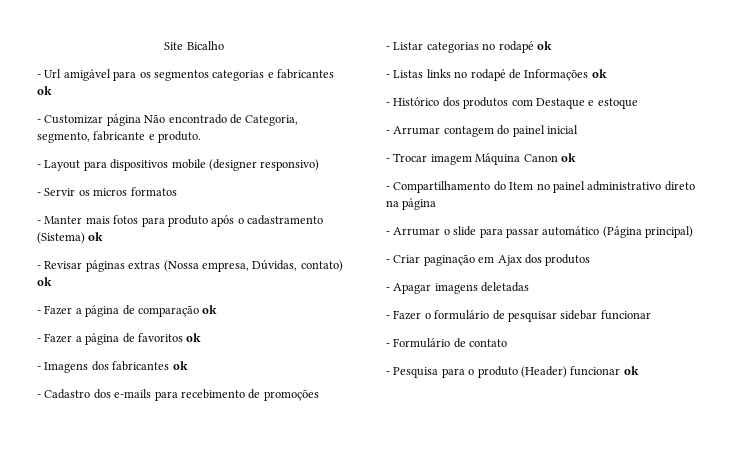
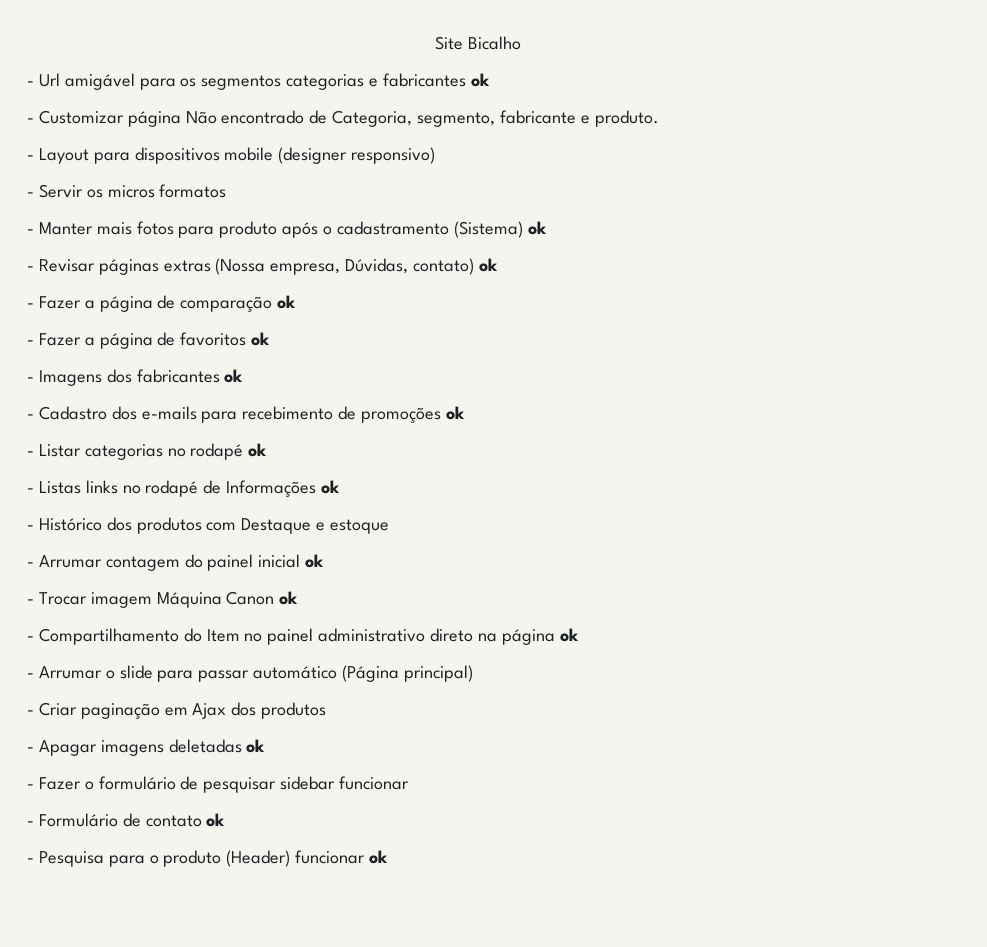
- - Cadastro dos e-mails para recebimento de promoções
+ - Cadastro dos e-mails para recebimento de promoções ok
- - Arrumar contagem do painel inicial
+ - Arrumar contagem do painel inicial ok
- - Compartilhamento do Item no painel administrativo direto na página
+ - Compartilhamento do Item no painel administrativo direto na página ok
- - Apagar imagens deletadas
+ - Apagar imagens deletadas ok
- - Formulário de contato
+ - Formulário de contato ok

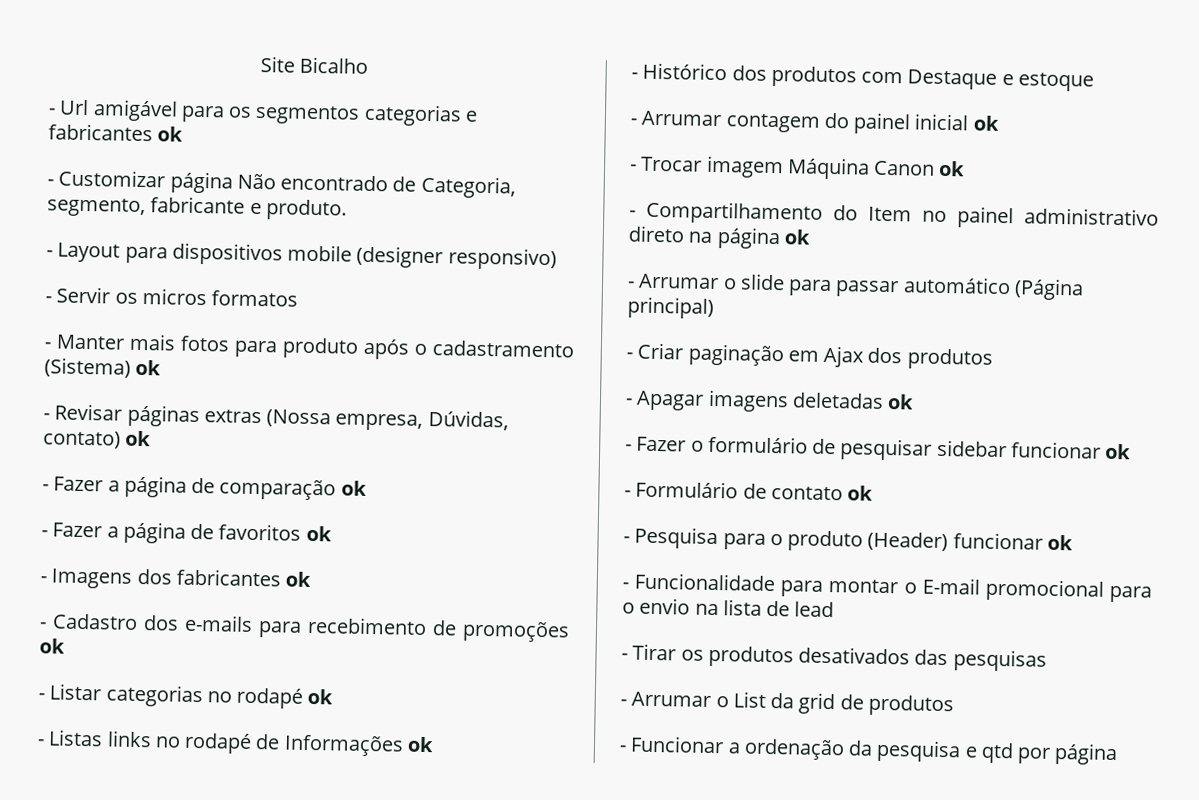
- - Fazer o formulário de pesquisar sidebar funcionar
+ - Fazer o formulário de pesquisar sidebar funcionar ok
+ - Funcionalidade para montar o E-mail promocional para o envio na lista de lead
+ - Tirar os produtos desativados das pesquisas
+ - Arrumar o List da grid de produtos
+ - Funcionar a ordenação da pesquisa e qtd por página

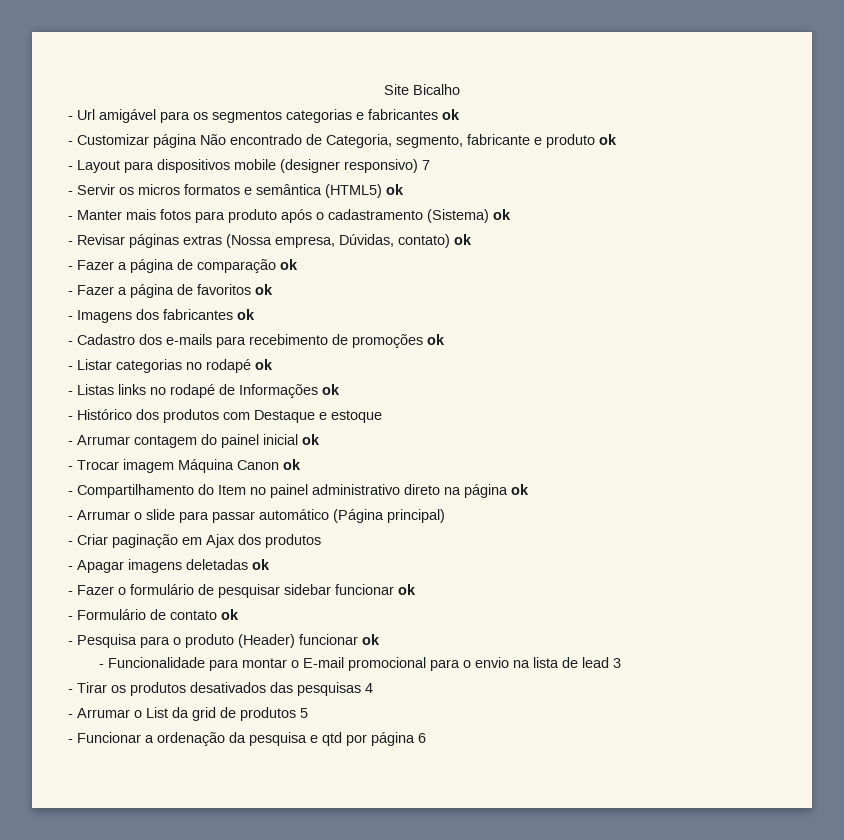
- - Customizar página Não encontrado de Categoria, segmento, fabricante e produto.
+ - Customizar página Não encontrado de Categoria, segmento, fabricante e produto ok
- - Layout para dispositivos mobile (designer responsivo)
+ - Layout para dispositivos mobile (designer responsivo) 7
- - Servir os micros formatos
+ - Servir os micros formatos e semântica (HTML5) ok
- - Funcionalidade para montar o E-mail promocional para o envio na lista de lead
+ - Funcionalidade para montar o E-mail promocional para o envio na lista de lead 3
- - Tirar os produtos desativados das pesquisas
+ - Tirar os produtos desativados das pesquisas 4
- - Arrumar o List da grid de produtos
+ - Arrumar o List da grid de produtos 5
- - Funcionar a ordenação da pesquisa e qtd por página
+ - Funcionar a ordenação da pesquisa e qtd por página 6

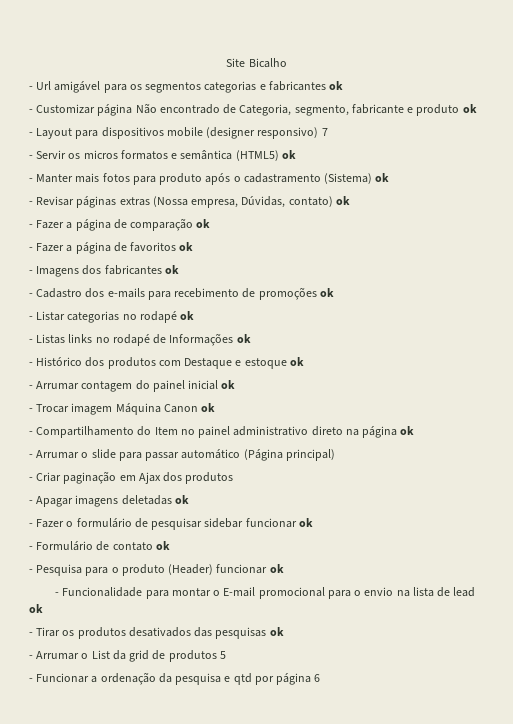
- - Histórico dos produtos com Destaque e estoque
+ - Histórico dos produtos com Destaque e estoque ok
- - Funcionalidade para montar o E-mail promocional para o envio na lista de lead 3
+ - Funcionalidade para montar o E-mail promocional para o envio na lista de lead ok
- - Tirar os produtos desativados das pesquisas 4
+ - Tirar os produtos desativados das pesquisas ok

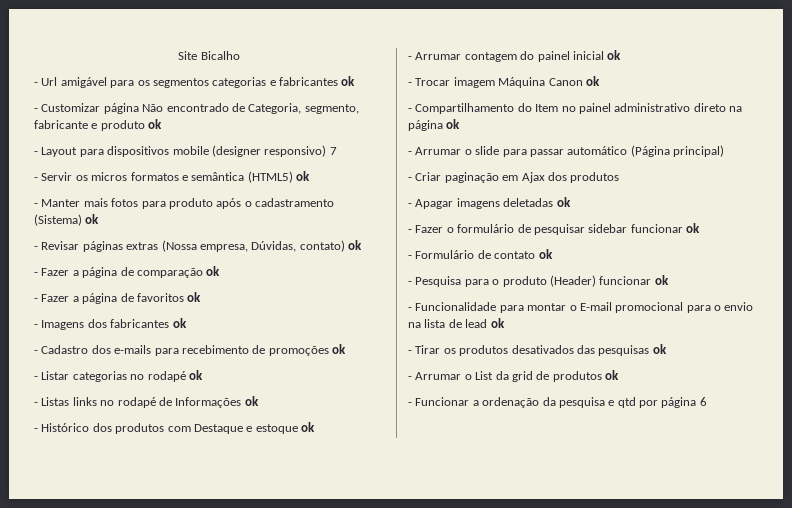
- - Arrumar o List da grid de produtos 5
+ - Arrumar o List da grid de produtos ok

